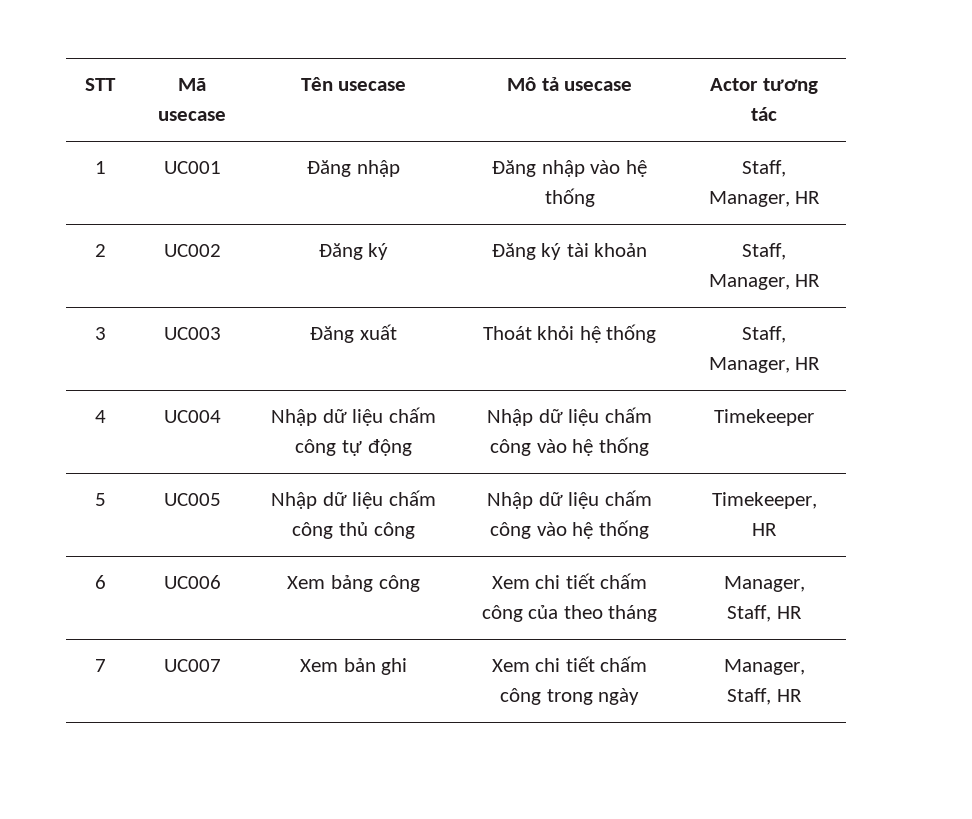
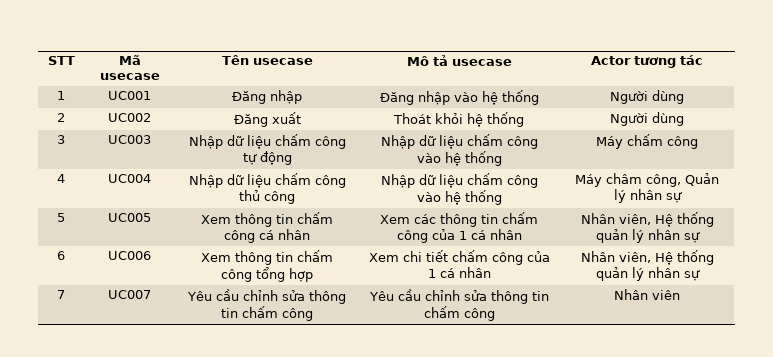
- 1 | UC001 | Đăng nhập | Đăng nhập vào hệ thống | Staff, Manager, HR
+ 1 | UC001 | Đăng nhập | Đăng nhập vào hệ thống | Người dùng
- 2 | UC002 | Đăng ký | Đăng ký tài khoản | Staff, Manager, HR
- 3 | UC003 | Đăng xuất | Thoát khỏi hệ thống | Staff, Manager, HR
- 4 | UC004 | Nhập dữ liệu chấm công tự động | Nhập dữ liệu chấm công vào hệ thống | Timekeeper
- 5 | UC005 | Nhập dữ liệu chấm công thủ công | Nhập dữ liệu chấm công vào hệ thống | Timekeeper, HR
+ 2 | UC002 | Đăng xuất | Thoát khỏi hệ thống | Người dùng
+ 3 | UC003 | Nhập dữ liệu chấm công tự động | Nhập dữ liệu chấm công vào hệ thống | Máy chấm công
+ 4 | UC004 | Nhập dữ liệu chấm công thủ công | Nhập dữ liệu chấm công vào hệ thống | Máy châm công, Quản lý nhân sự
+ 5 | UC005 | Xem thông tin chấm công cá nhân | Xem các thông tin chấm công của 1 cá nhân | Nhân viên, Hệ thống quản lý nhân sự
- 6 | UC006 | Xem bảng công | Xem chi tiết chấm công của theo tháng | Manager, Staff, HR
- 7 | UC007 | Xem bản ghi | Xem chi tiết chấm công trong ngày | Manager, Staff, HR
+ 6 | UC006 | Xem thông tin chấm công tổng hợp | Xem chi tiết chấm công của 1 cá nhân | Nhân viên, Hệ thống quản lý nhân sự
+ 7 | UC007 | Yêu cầu chỉnh sửa thông tin chấm công | Yêu cầu chỉnh sửa thông tin chấm công | Nhân viên

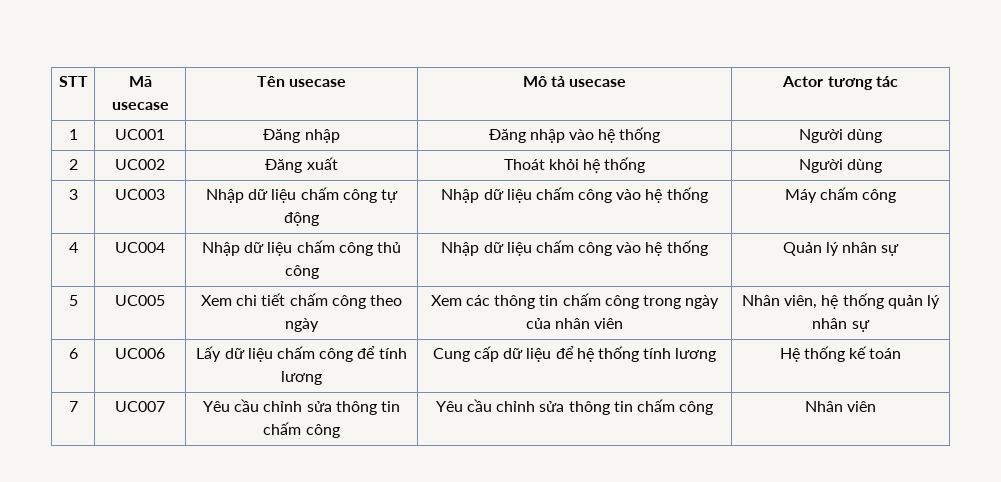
- 4 | UC004 | Nhập dữ liệu chấm công thủ công | Nhập dữ liệu chấm công vào hệ thống | Máy châm công, Quản lý nhân sự
+ 4 | UC004 | Nhập dữ liệu chấm công thủ công | Nhập dữ liệu chấm công vào hệ thống | Quản lý nhân sự
- 5 | UC005 | Xem thông tin chấm công cá nhân | Xem các thông tin chấm công của 1 cá nhân | Nhân viên, Hệ thống quản lý nhân sự
+ 5 | UC005 | Xem chi tiết chấm công theo ngày | Xem các thông tin chấm công trong ngày của nhân viên | Nhân viên, hệ thống quản lý nhân sự
- 6 | UC006 | Xem thông tin chấm công tổng hợp | Xem chi tiết chấm công của 1 cá nhân | Nhân viên, Hệ thống quản lý nhân sự
+ 6 | UC006 | Lấy dữ liệu chấm công để tính lương | Cung cấp dữ liệu để hệ thống tính lương | Hệ thống kế toán

